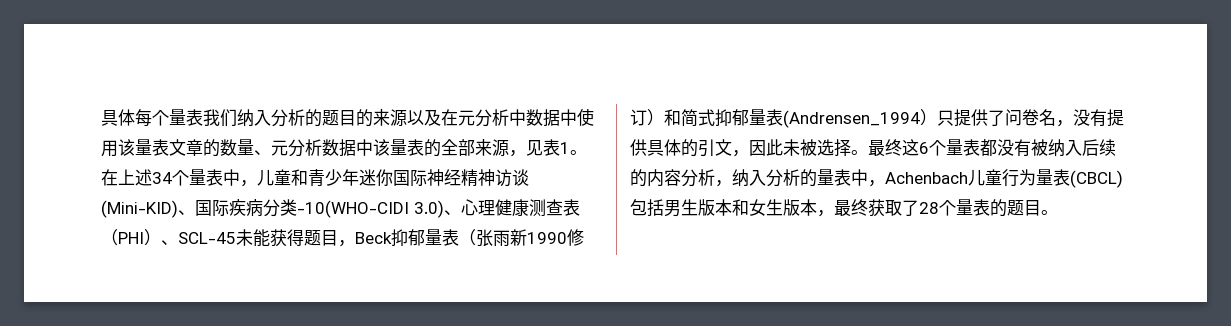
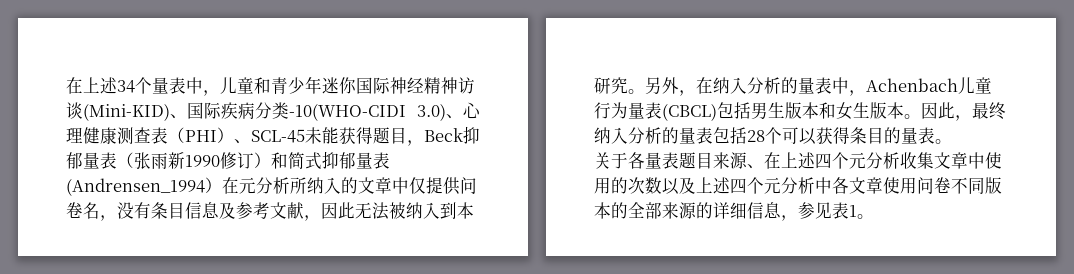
- 具体每个量表我们纳入分析的题目的来源以及在元分析中数据中使用该量表文章的数量、元分析数据中该量表的全部来源，见表1。在上述34个量表中，儿童和青少年迷你国际神经精神访谈(Mini-KID)、国际疾病分类-10(WHO-CIDI 3.0)、心理健康测查表（PHI）、SCL-45未能获得题目，Beck抑郁量表（张雨新1990修订）和简式抑郁量表(Andrensen_1994）只提供了问卷名，没有提供具体的引文，因此未被选择。最终这6个量表都没有被纳入后续的内容分析，纳入分析的量表中，Achenbach儿童行为量表(CBCL)包括男生版本和女生版本，最终获取了28个量表的题目。
+ 在上述34个量表中，儿童和青少年迷你国际神经精神访谈(Mini-KID)、国际疾病分类-10(WHO-CIDI 3.0)、心理健康测查表（PHI）、SCL-45未能获得题目，Beck抑郁量表（张雨新1990修订）和简式抑郁量表(Andrensen_1994）在元分析所纳入的文章中仅提供问卷名，没有条目信息及参考文献，因此无法被纳入到本研究。另外，在纳入分析的量表中，Achenbach儿童行为量表(CBCL)包括男生版本和女生版本。因此，最终纳入分析的量表包括28个可以获得条目的量表。
+ 关于各量表题目来源、在上述四个元分析收集文章中使用的次数以及上述四个元分析中各文章使用问卷不同版本的全部来源的详细信息，参见表1。

